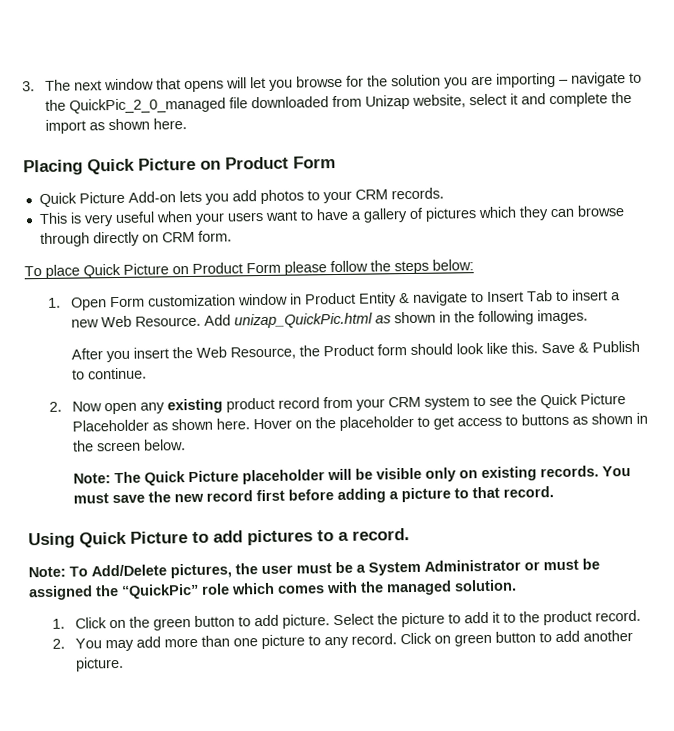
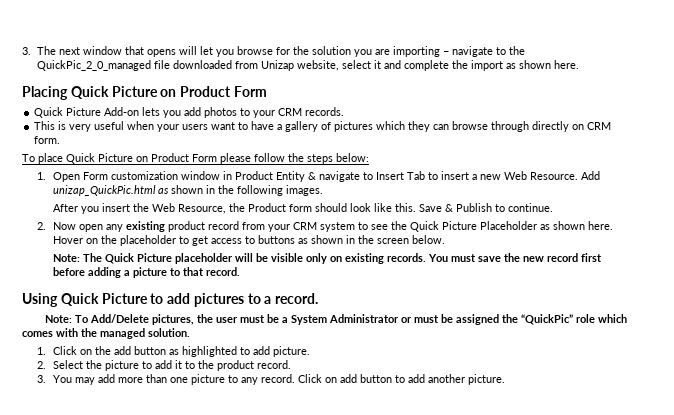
- 1. Click on the green button to add picture. Select the picture to add it to the product record.
+ 1. Click on the add button as highlighted to add picture.
+ 2. Select the picture to add it to the product record.
- 2. You may add more than one picture to any record.
+ 3. You may add more than one picture to any record.
- Click on green button to add another picture.
+ Click on add button to add another picture.

